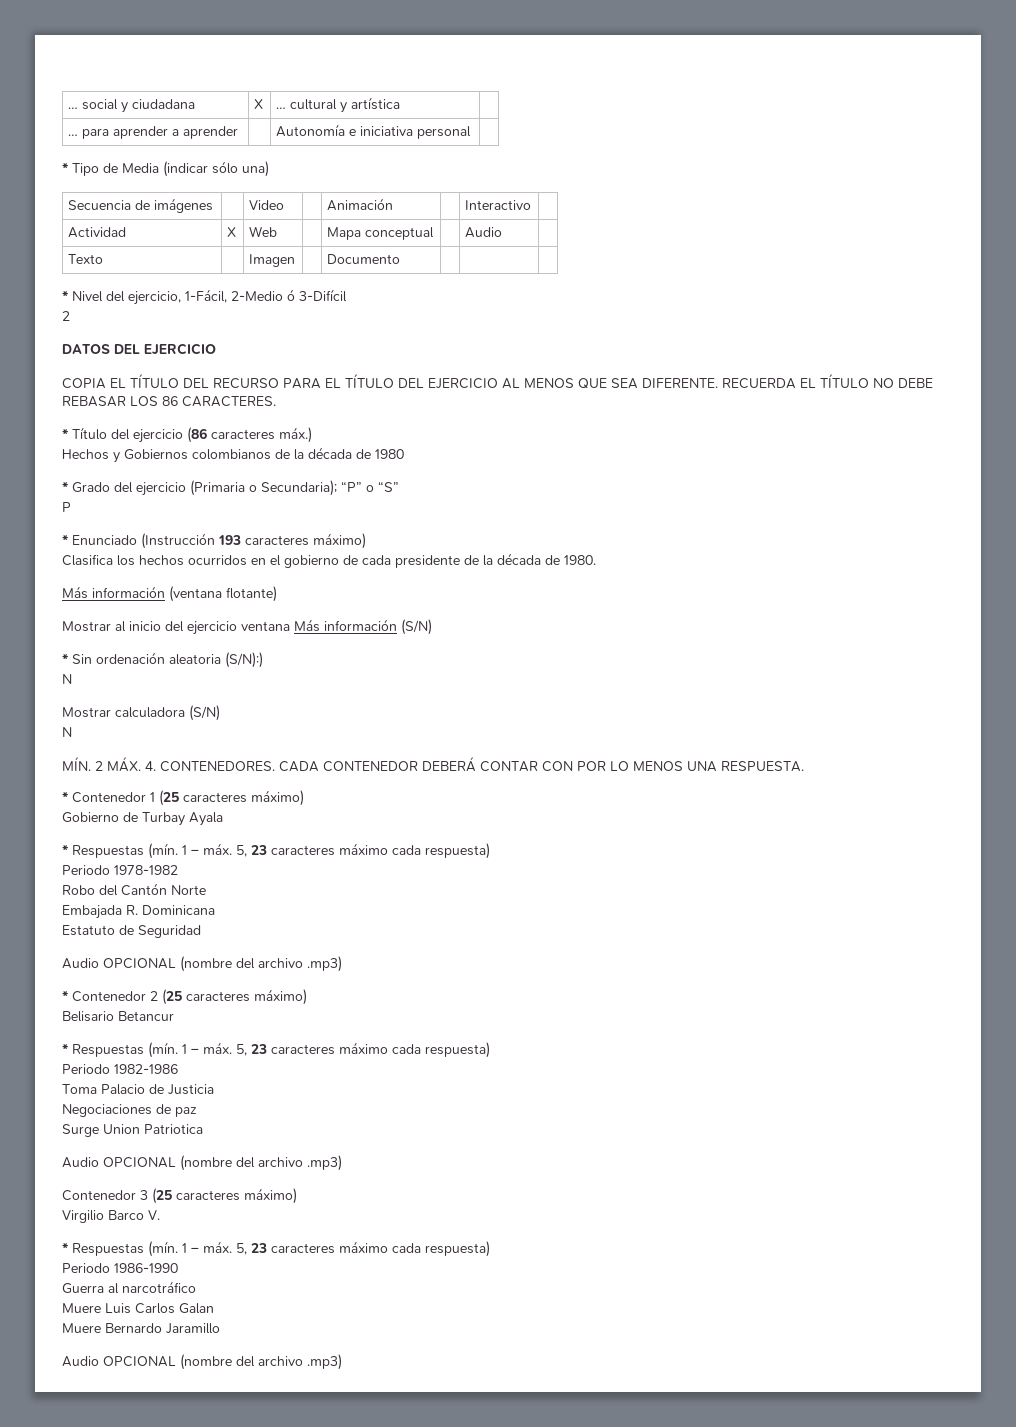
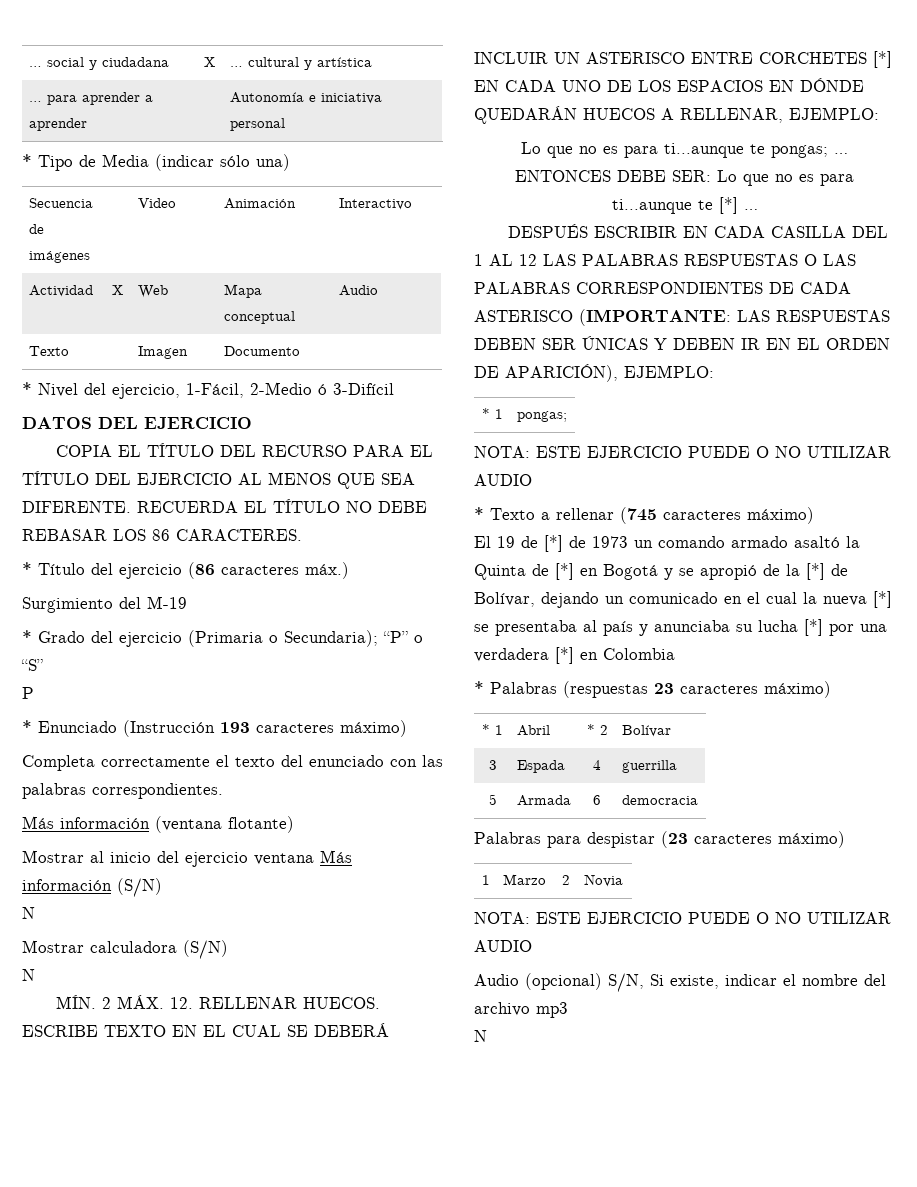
  * Nivel del ejercicio, 1-Fácil, 2-Medio ó 3-Difícil
- 2
- Hechos y Gobiernos colombianos de la década de 1980
+ Surgimiento del M-19
- Clasifica los hechos ocurridos en el gobierno de cada presidente de la década de 1980.
+ Completa correctamente el texto del enunciado con las palabras correspondientes.
- * Sin ordenación aleatoria (S/N):)
- MÍN. 2 MÁX. 4. CONTENEDORES. CADA CONTENEDOR DEBERÁ CONTAR CON POR LO MENOS UNA RESPUESTA.
- * Contenedor 1 (25 caracteres máximo)
- Gobierno de Turbay Ayala
- * Respuestas (mín. 1 – máx. 5, 23 caracteres máximo cada respuesta)
- Periodo 1978-1982
- Robo del Cantón Norte
- Embajada R. Dominicana
- Estatuto de Seguridad
- Audio OPCIONAL (nombre del archivo .mp3)
- * Contenedor 2 (25 caracteres máximo)
- Belisario Betancur
- * Respuestas (mín. 1 – máx. 5, 23 caracteres máximo cada respuesta)
- Periodo 1982-1986
- Toma Palacio de Justicia
- Negociaciones de paz
- Surge Union Patriotica
- Audio OPCIONAL (nombre del archivo .mp3)
- Contenedor 3 (25 caracteres máximo)
- Virgilio Barco V.
- * Respuestas (mín. 1 – máx. 5, 23 caracteres máximo cada respuesta)
- Periodo 1986-1990
- Guerra al narcotráfico
- Muere Luis Carlos Galan
- Muere Bernardo Jaramillo
- Audio OPCIONAL (nombre del archivo .mp3)
+ MÍN. 2 MÁX. 12. RELLENAR HUECOS. ESCRIBE TEXTO EN EL CUAL SE DEBERÁ INCLUIR UN ASTERISCO ENTRE CORCHETES [*] EN CADA UNO DE LOS ESPACIOS EN DÓNDE QUEDARÁN HUECOS A RELLENAR, EJEMPLO:
+ Lo que no es para ti...aunque te pongas; … ENTONCES DEBE SER: Lo que no es para ti...aunque te [*] …
+ DESPUÉS ESCRIBIR EN CADA CASILLA DEL 1 AL 12 LAS PALABRAS RESPUESTAS O LAS PALABRAS CORRESPONDIENTES DE CADA ASTERISCO (IMPORTANTE: LAS RESPUESTAS DEBEN SER ÚNICAS Y DEBEN IR EN EL ORDEN DE APARICIÓN), EJEMPLO:
+ * 1 | pongas;
+ NOTA: ESTE EJERCICIO PUEDE O NO UTILIZAR AUDIO
+ * Texto a rellenar (745 caracteres máximo)
+ El 19 de [*] de 1973 un comando armado asaltó la Quinta de [*] en Bogotá y se apropió de la [*] de Bolívar, dejando un comunicado en el cual la nueva [*] se presentaba al país y anunciaba su lucha [*] por una verdadera [*] en Colombia
+ * Palabras (respuestas 23 caracteres máximo)
+ * 1 | Abril | * 2 | Bolívar
+ 3 | Espada | 4 | guerrilla
+ 5 | Armada | 6 | democracia
+ Palabras para despistar (23 caracteres máximo)
+ 1 | Marzo | 2 | Novia
+ NOTA: ESTE EJERCICIO PUEDE O NO UTILIZAR AUDIO
+ Audio (opcional) S/N, Si existe, indicar el nombre del archivo mp3
+ N

